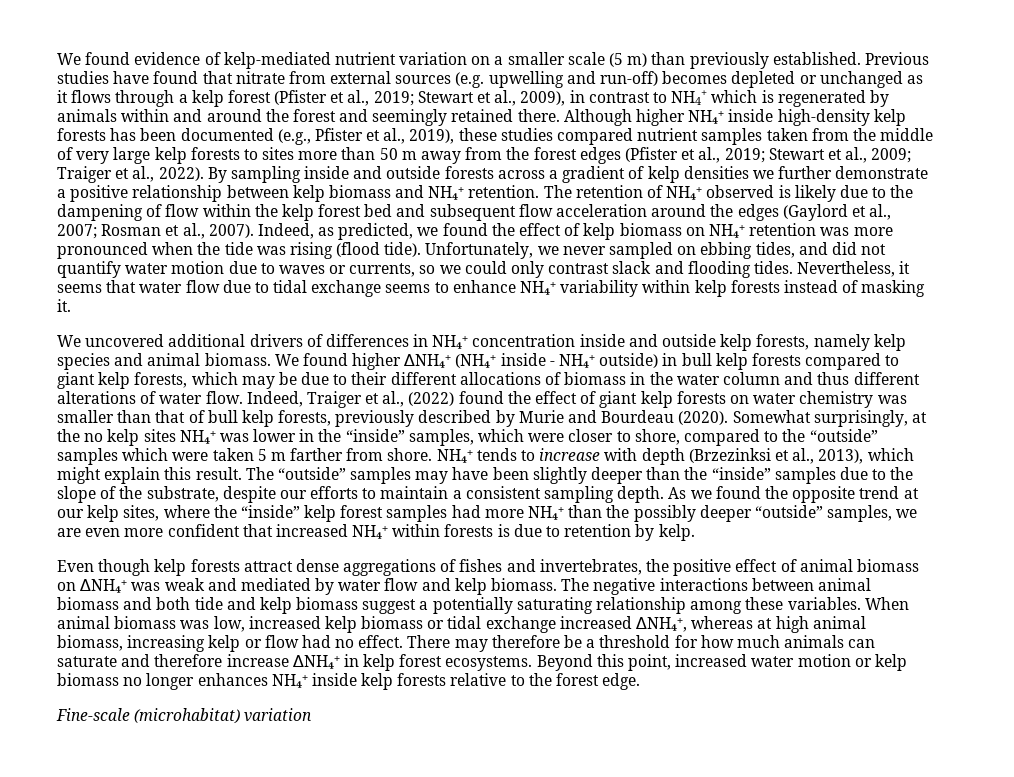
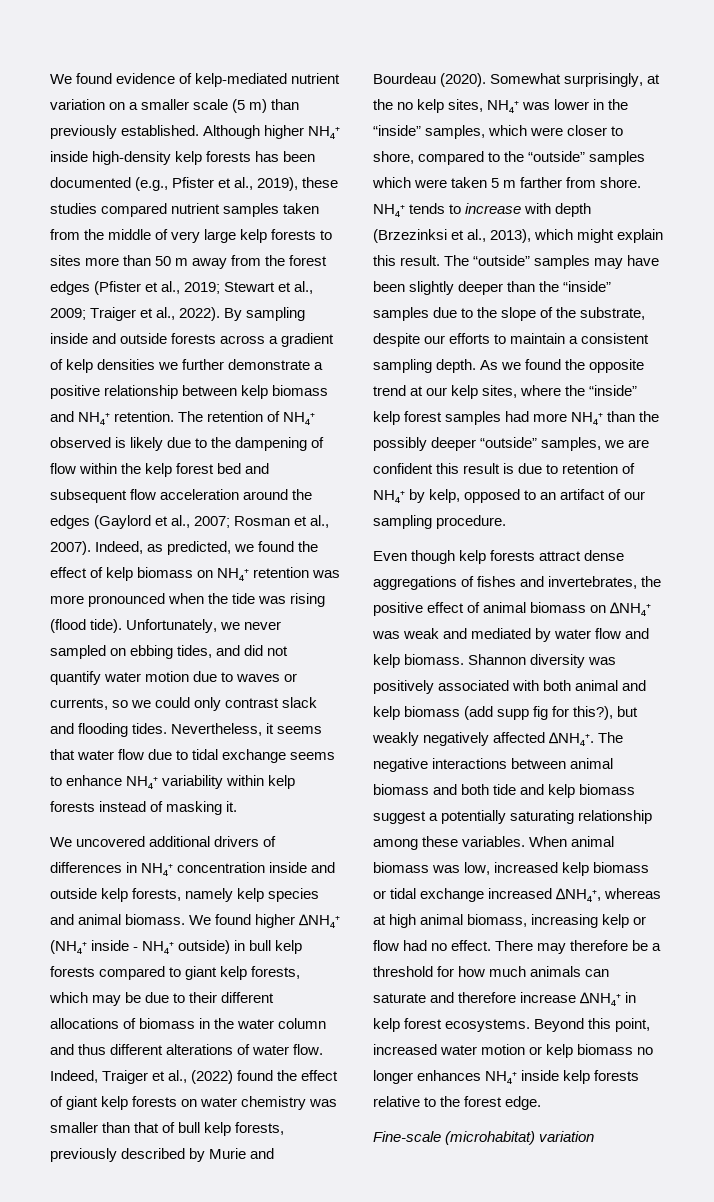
- Previous studies have found that nitrate from external sources (e.g. upwelling and run-off) becomes depleted or unchanged as it flows through a kelp forest (Pfister et al., 2019; Stewart et al., 2009), in contrast to NH4+ which is regenerated by animals within and around the forest and seemingly retained there.
- Somewhat surprisingly, at the no kelp sites NH₄⁺ was lower in the “inside” samples, which were closer to shore, compared to the “outside” samples which were taken 5 m farther from shore.
+ Somewhat surprisingly, at the no kelp sites, NH₄⁺ was lower in the “inside” samples, which were closer to shore, compared to the “outside” samples which were taken 5 m farther from shore.
- As we found the opposite trend at our kelp sites, where the “inside” kelp forest samples had more NH₄⁺ than the possibly deeper “outside” samples, we are even more confident that increased NH₄⁺ within forests is due to retention by kelp.
+ As we found the opposite trend at our kelp sites, where the “inside” kelp forest samples had more NH₄⁺ than the possibly deeper “outside” samples, we are confident this result is due to retention of NH₄⁺ by kelp, opposed to an artifact of our sampling procedure.
+ Shannon diversity was positively associated with both animal and kelp biomass (add supp fig for this?), but weakly negatively affected ∆NH₄⁺.

